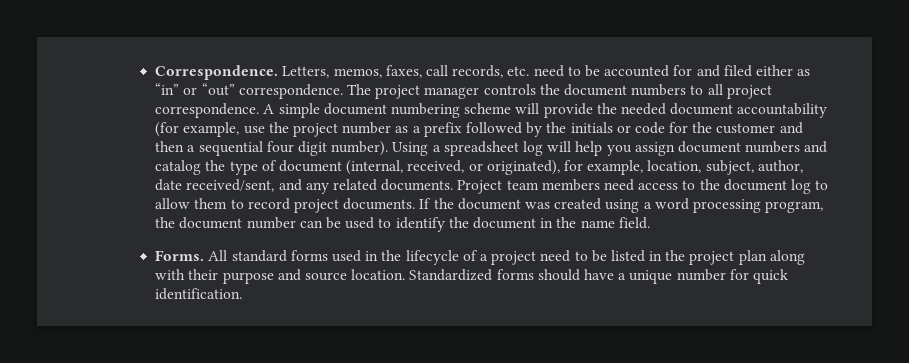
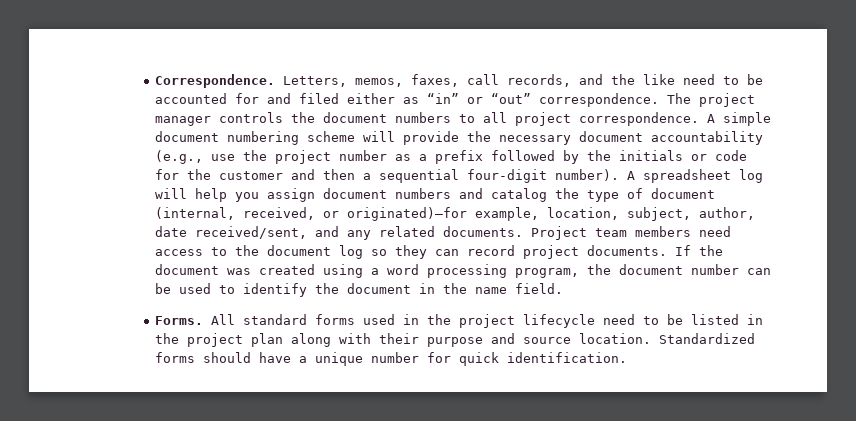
- Letters, memos, faxes, call records, etc. need to be accounted for and filed either as “in” or “out” correspondence.
+ Letters, memos, faxes, call records, and the like need to be accounted for and filed either as “in” or “out” correspondence.
- A simple document numbering scheme will provide the needed document accountability (for example, use the project number as a prefix followed by the initials or code for the customer and then a sequential four digit number). Using a spreadsheet log will help you assign document numbers and catalog the type of document (internal, received, or originated), for example, location, subject, author, date received/sent, and any related documents.
+ A simple document numbering scheme will provide the necessary document accountability (e.g., use the project number as a prefix followed by the initials or code for the customer and then a sequential four-digit number). A spreadsheet log will help you assign document numbers and catalog the type of document (internal, received, or originated)—for example, location, subject, author, date received/sent, and any related documents.
- Project team members need access to the document log to allow them to record project documents.
+ Project team members need access to the document log so they can record project documents.
- All standard forms used in the lifecycle of a project need to be listed in the project plan along with their purpose and source location.
+ All standard forms used in the project lifecycle need to be listed in the project plan along with their purpose and source location.

